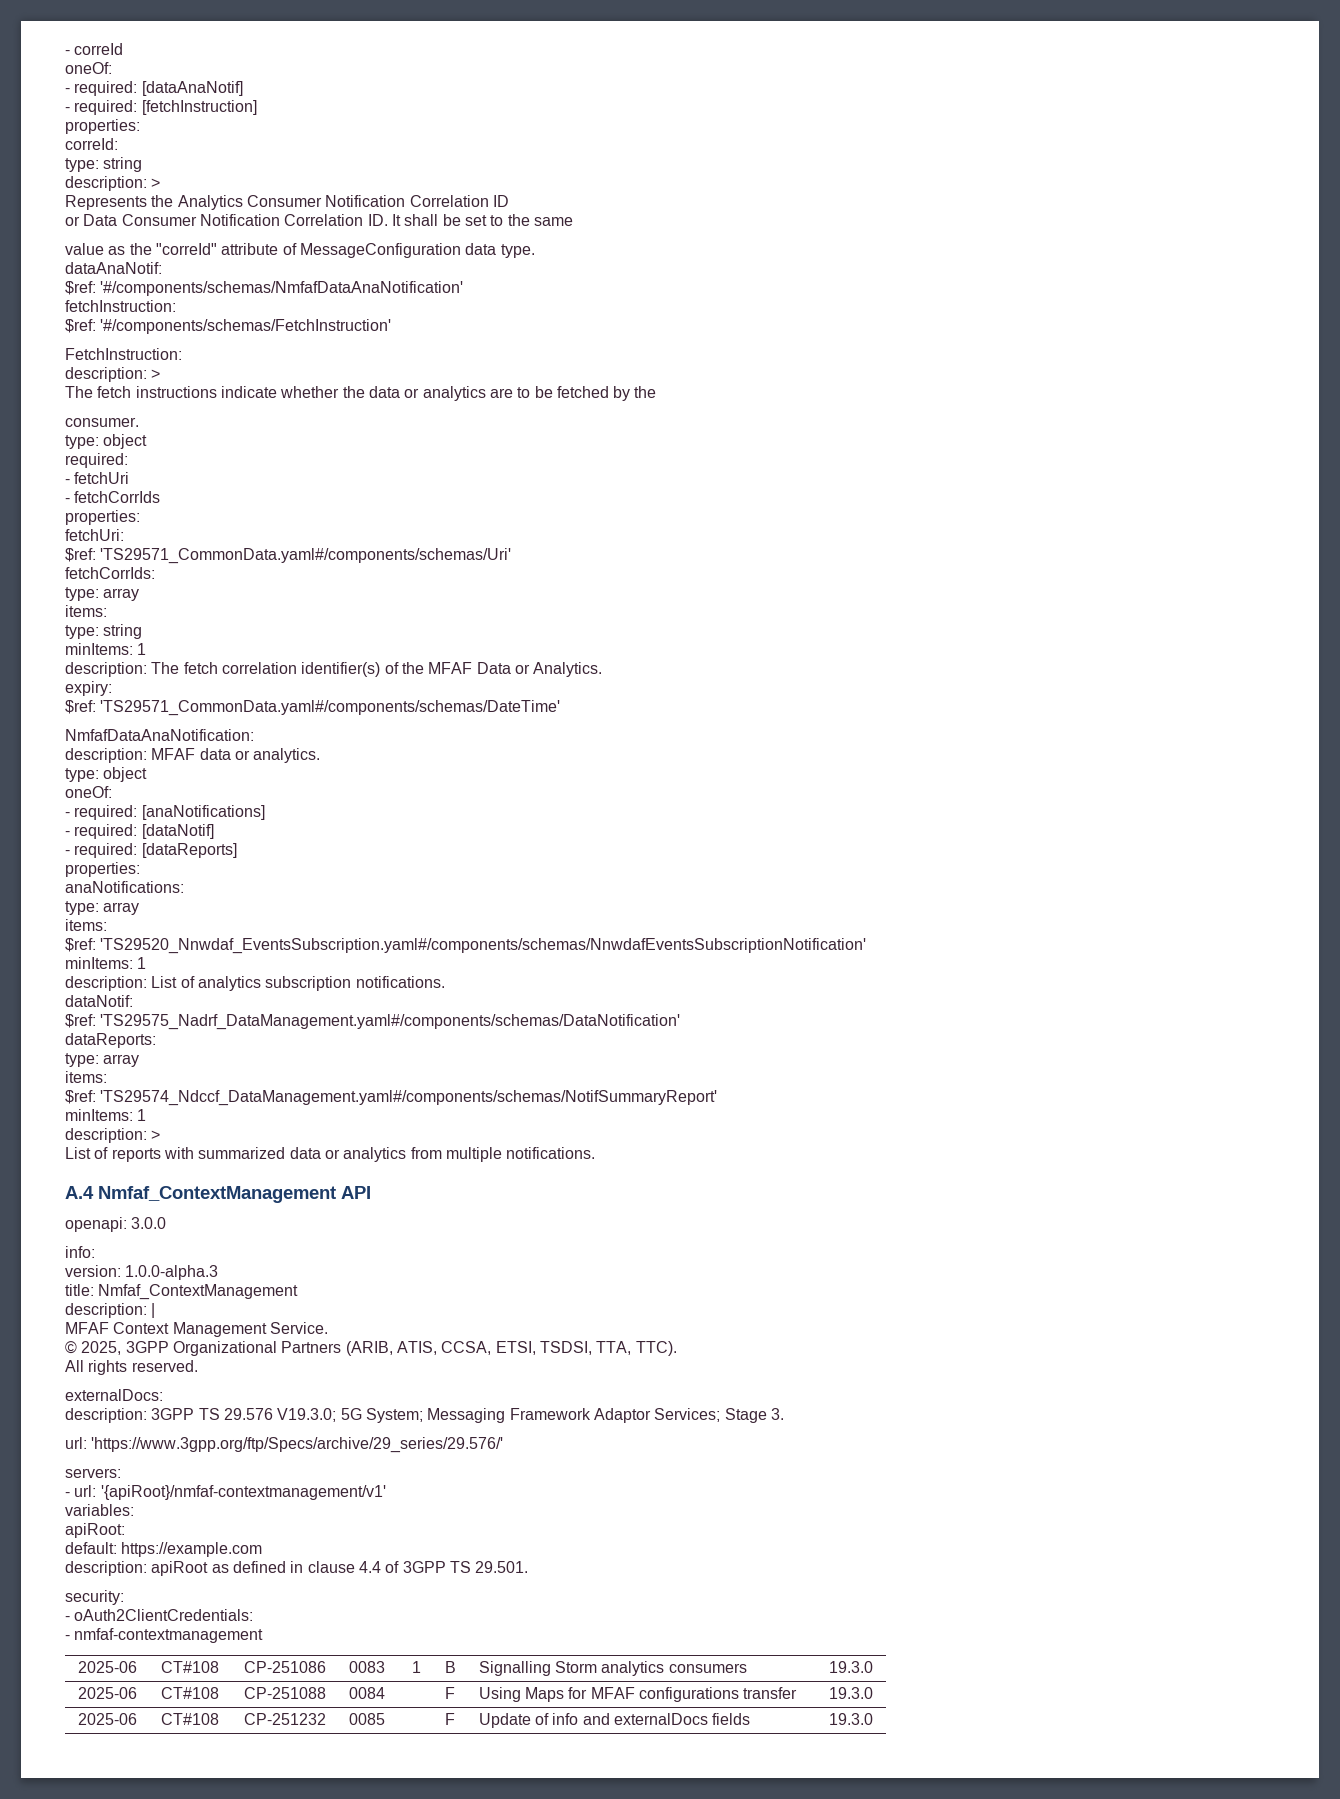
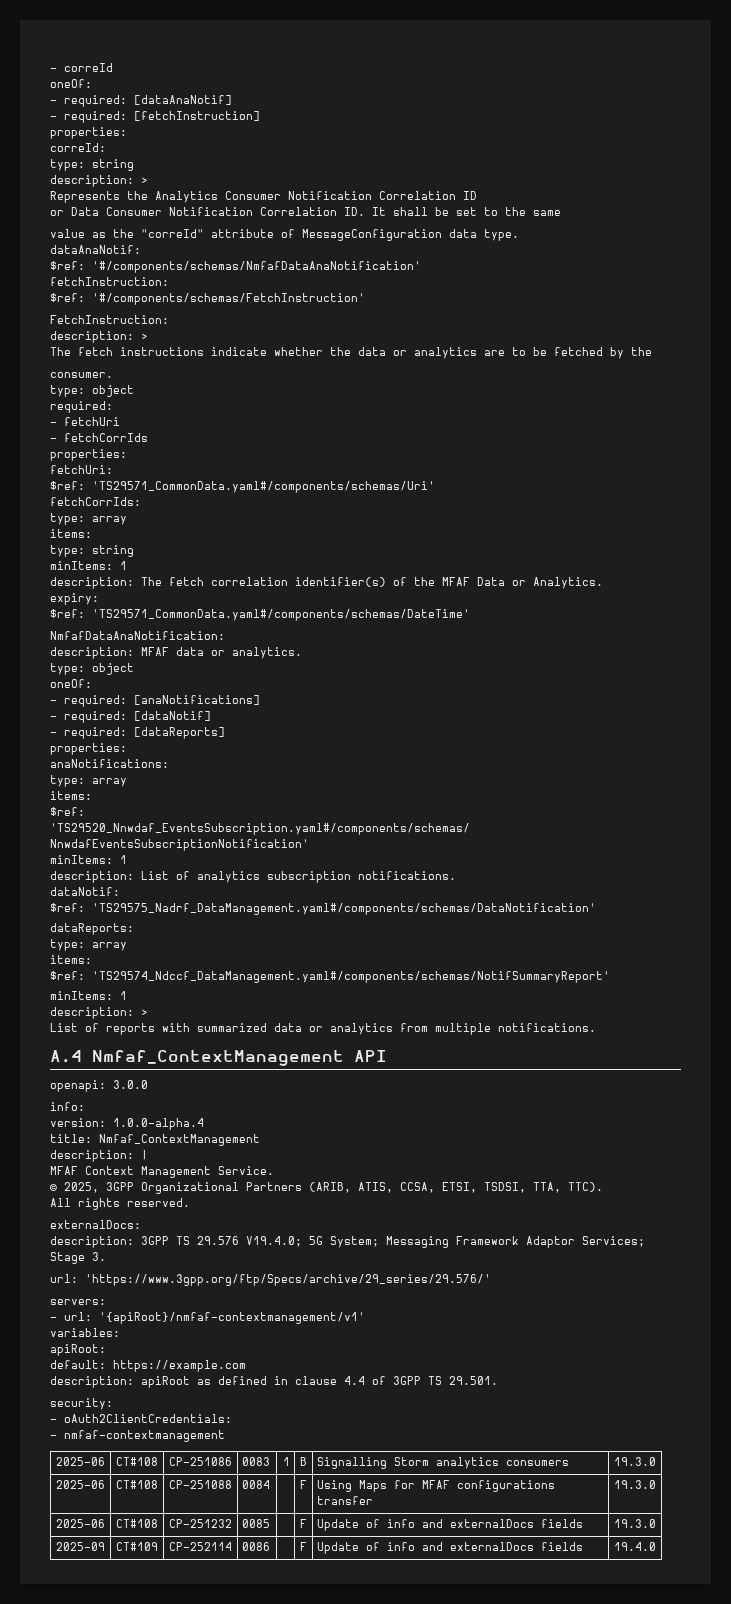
- version: 1.0.0-alpha.3
+ version: 1.0.0-alpha.4
- description: 3GPP TS 29.576 V19.3.0; 5G System; Messaging Framework Adaptor Services; Stage 3.
+ description: 3GPP TS 29.576 V19.4.0; 5G System; Messaging Framework Adaptor Services; Stage 3.
+ 2025-09 | CT#109 | CP-252114 | 0086 | | F | Update of info and externalDocs fields | 19.4.0

